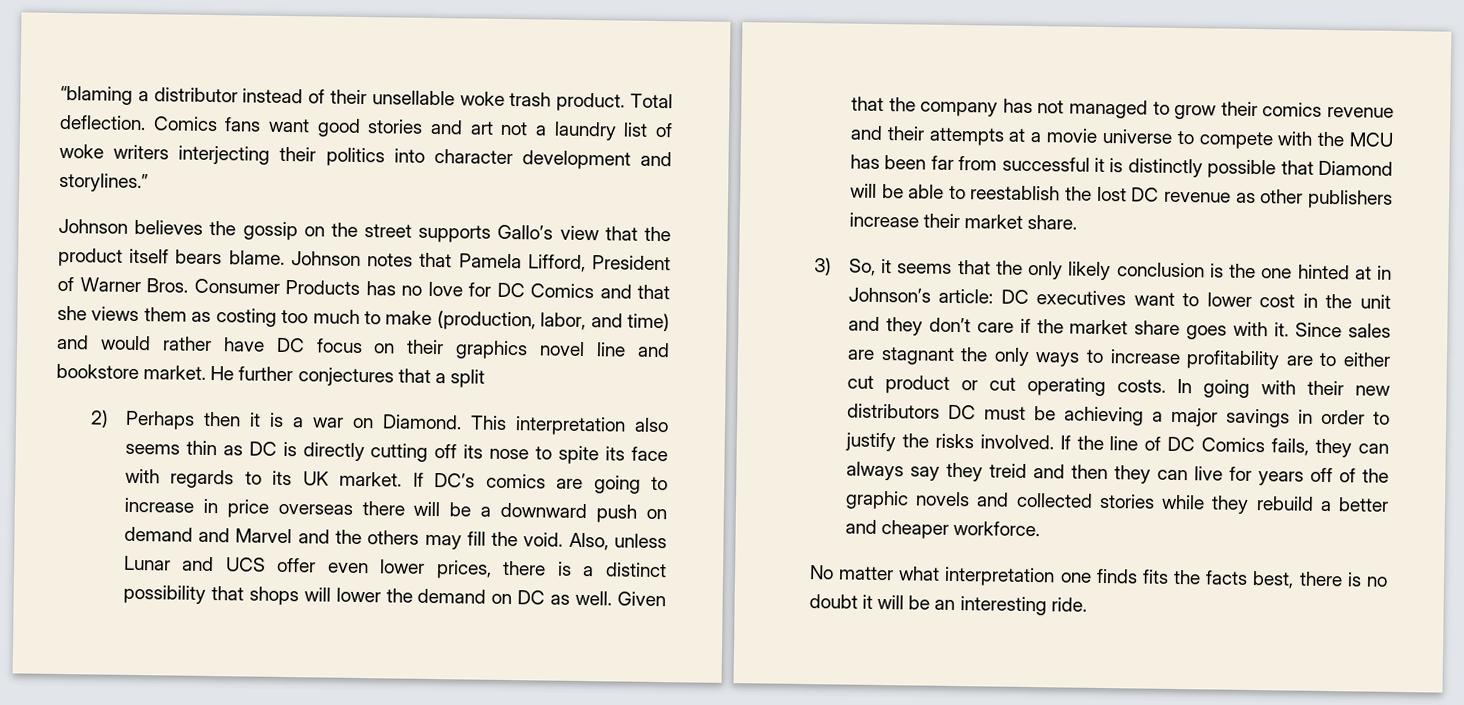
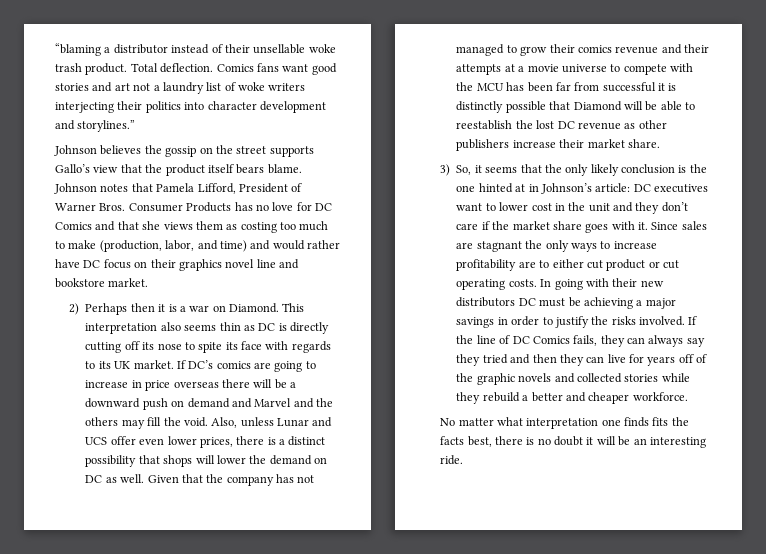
- He further conjectures that a split
- If the line of DC Comics fails, they can always say they treid and then they can live for years off of the graphic novels and collected stories while they rebuild a better and cheaper workforce.
+ If the line of DC Comics fails, they can always say they tried and then they can live for years off of the graphic novels and collected stories while they rebuild a better and cheaper workforce.

